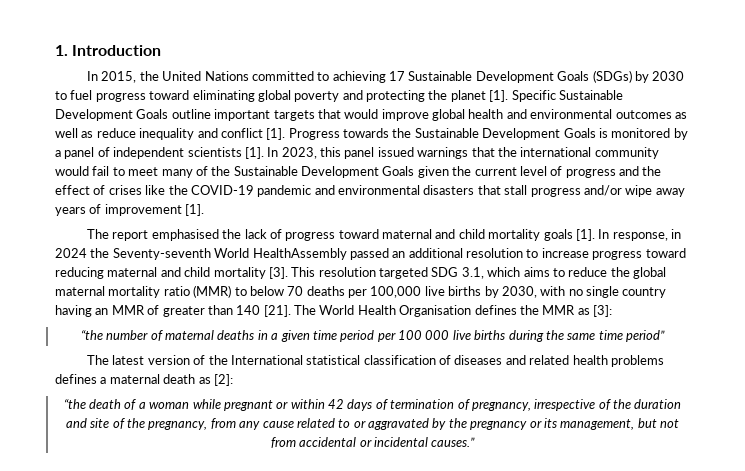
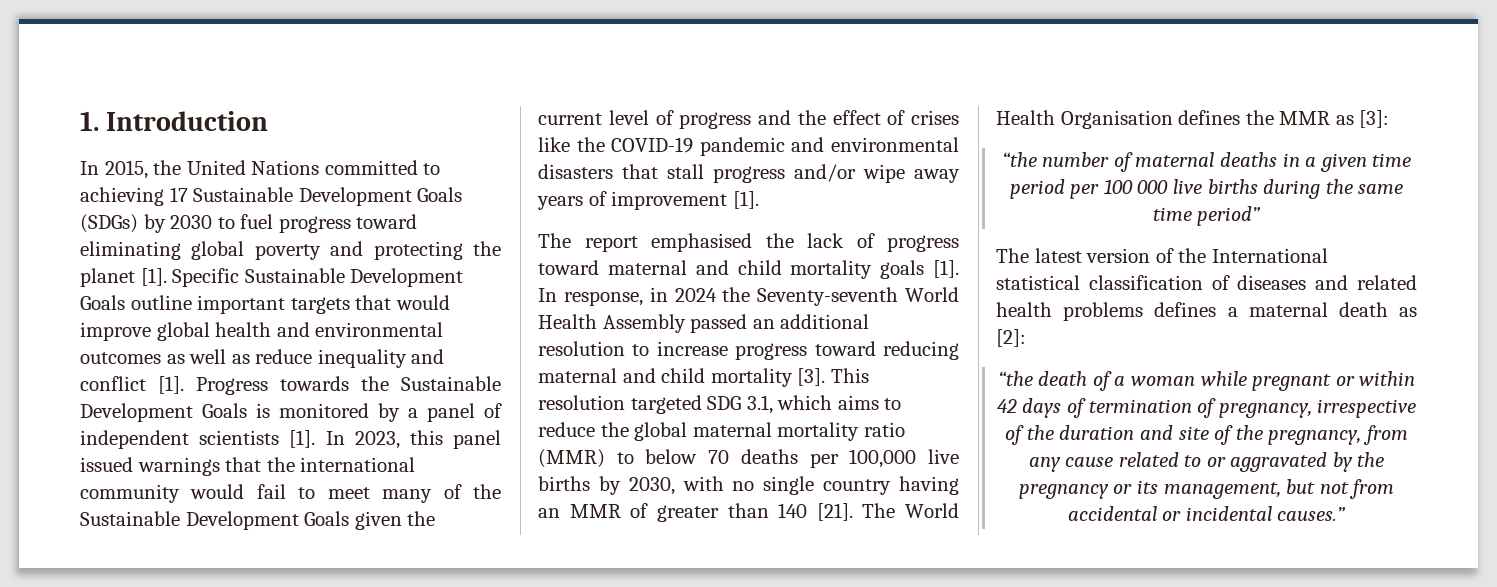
- In response, in 2024 the Seventy-seventh World HealthAssembly passed an additional resolution to increase progress toward reducing maternal and child mortality [3].
+ In response, in 2024 the Seventy-seventh World Health Assembly passed an additional resolution to increase progress toward reducing maternal and child mortality [3].

